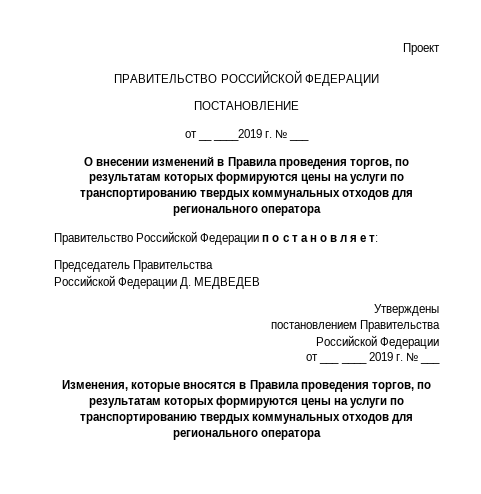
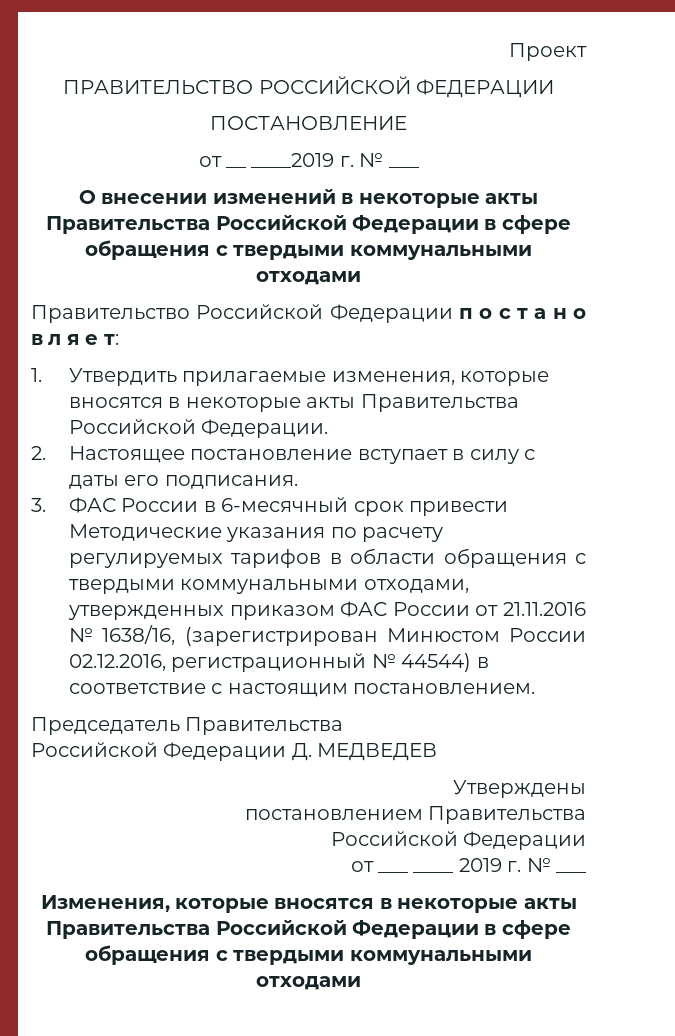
- О внесении изменений в Правила проведения торгов, по результатам которых формируются цены на услуги по транспортированию твердых коммунальных отходов для регионального оператора
+ О внесении изменений в некоторые акты Правительства Российской Федерации в сфере обращения с твердыми коммунальными отходами
+ 1. Утвердить прилагаемые изменения, которые вносятся в некоторые акты Правительства Российской Федерации.
+ 2. Настоящее постановление вступает в силу с даты его подписания.
+ 3. ФАС России в 6-месячный срок привести Методические указания по расчету регулируемых тарифов в области обращения с твердыми коммунальными отходами, утвержденных приказом ФАС России от 21.11.2016 № 1638/16, (зарегистрирован Минюстом России 02.12.2016, регистрационный № 44544) в соответствие с настоящим постановлением.
- Изменения, которые вносятся в Правила проведения торгов, по результатам которых формируются цены на услуги по транспортированию твердых коммунальных отходов для регионального оператора
+ Изменения, которые вносятся в некоторые акты Правительства Российской Федерации в сфере обращения с твердыми коммунальными отходами

